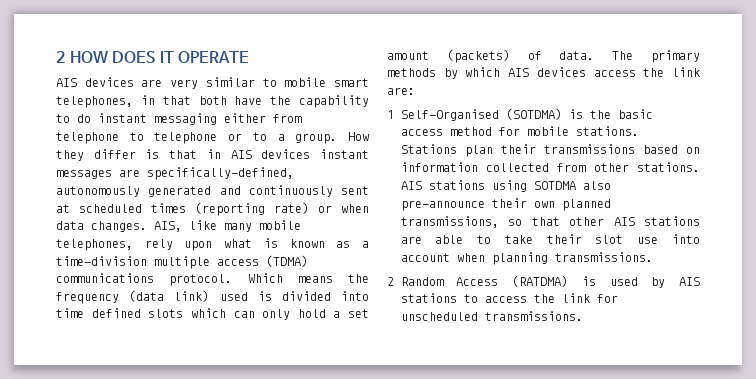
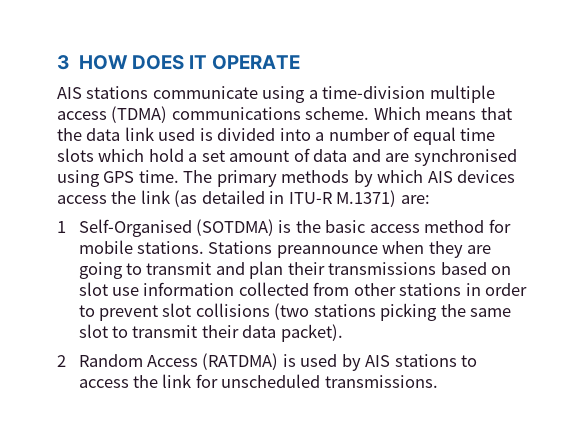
- 2 HOW DOES IT OPERATE
+ 3 HOW DOES IT OPERATE
- AIS devices are very similar to mobile smart telephones, in that both have the capability to do instant messaging either from telephone to telephone or to a group. How they differ is that in AIS devices instant messages are specifically-defined, autonomously generated and continuously sent at scheduled times (reporting rate) or when data changes. AIS, like many mobile telephones, rely upon what is known as a time-division multiple access (TDMA) communications protocol.
+ AIS stations communicate using a time-division multiple access (TDMA) communications scheme.
- Which means the frequency (data link) used is divided into time defined slots which can only hold a set amount (packets) of data.
+ Which means that the data link used is divided into a number of equal time slots which hold a set amount of data and are synchronised using GPS time.
- The primary methods by which AIS devices access the link are:
+ The primary methods by which AIS devices access the link (as detailed in ITU-R M.1371) are:
- Stations plan their transmissions based on information collected from other stations. AIS stations using SOTDMA also pre-announce their own planned transmissions, so that other AIS stations are able to take their slot use into account when planning transmissions.
+ Stations preannounce when they are going to transmit and plan their transmissions based on slot use information collected from other stations in order to prevent slot collisions (two stations picking the same slot to transmit their data packet).

